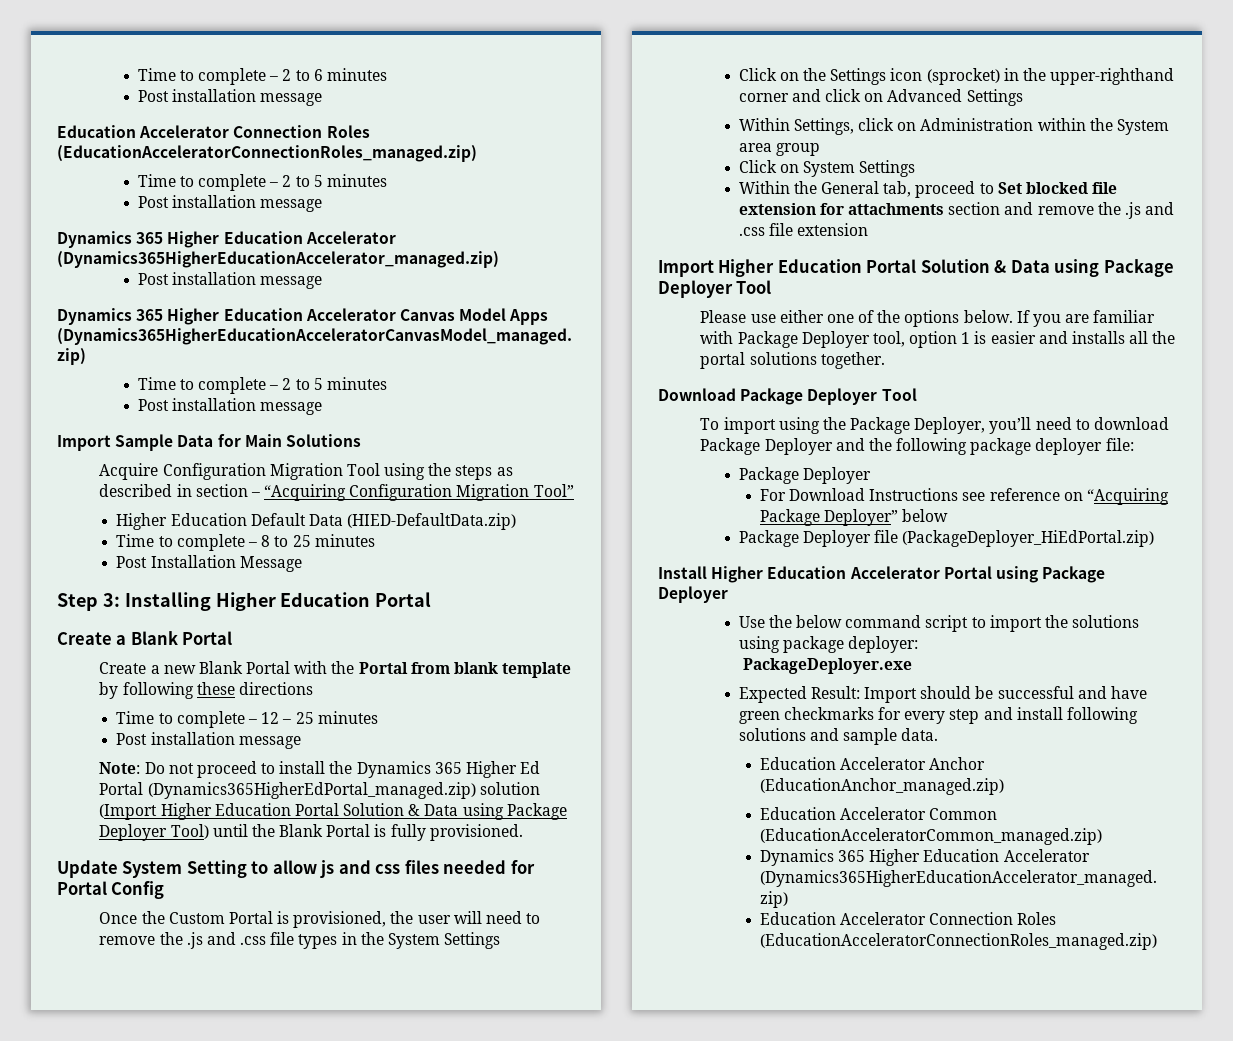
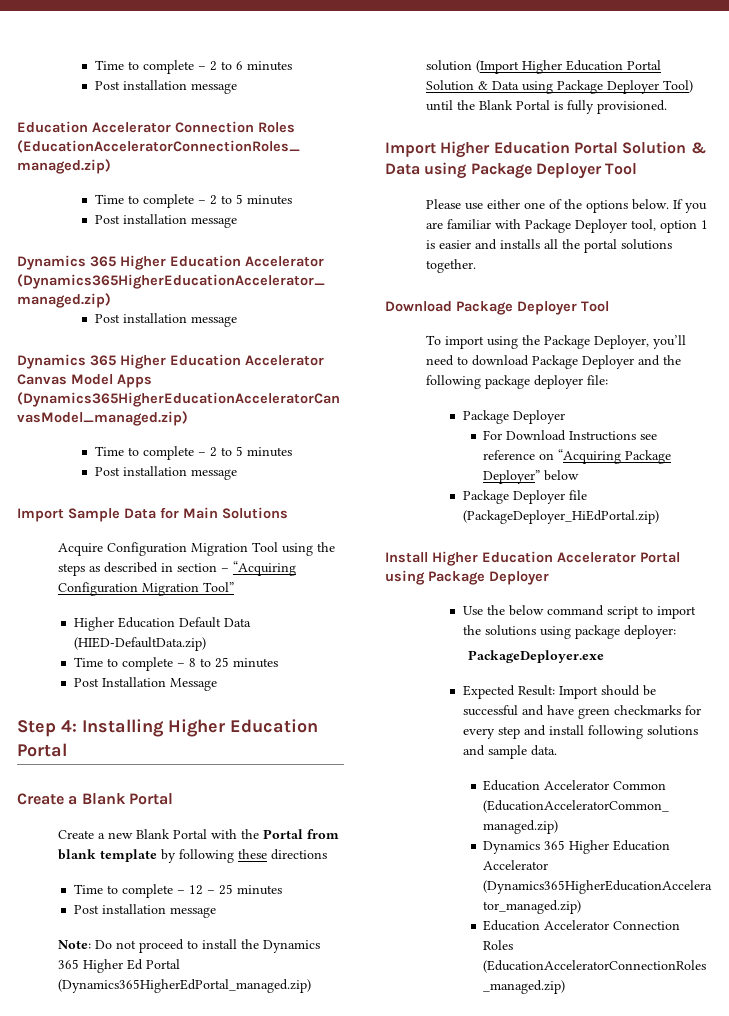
- Step 3: Installing Higher Education Portal
+ Step 4: Installing Higher Education Portal
- Update System Setting to allow js and css files needed for Portal Config
- Once the Custom Portal is provisioned, the user will need to remove the .js and .css file types in the System Settings
- Click on the Settings icon (sprocket) in the upper-righthand corner and click on Advanced Settings
- Within Settings, click on Administration within the System area group
- Click on System Settings
- Within the General tab, proceed to Set blocked file extension for attachments section and remove the .js and .css file extension
- Education Accelerator Anchor (EducationAnchor_managed.zip)

